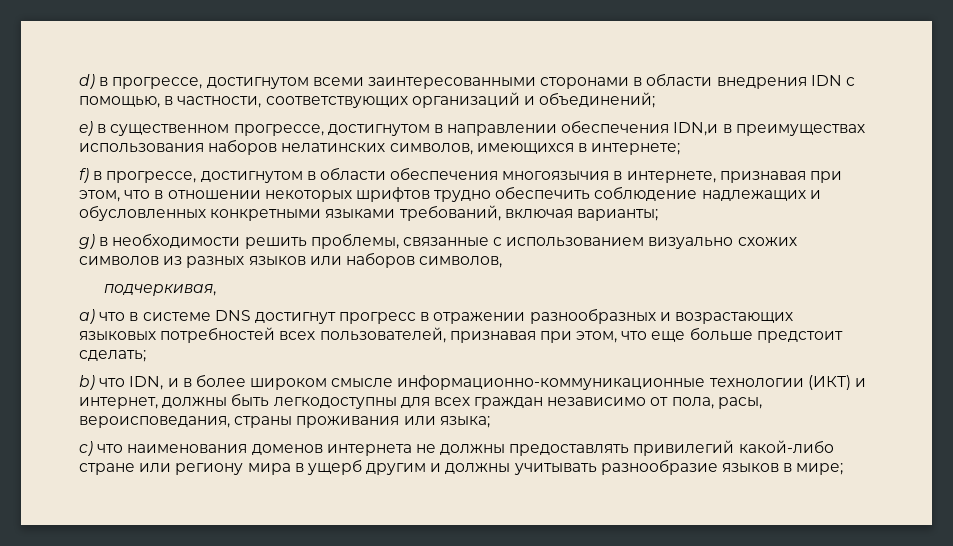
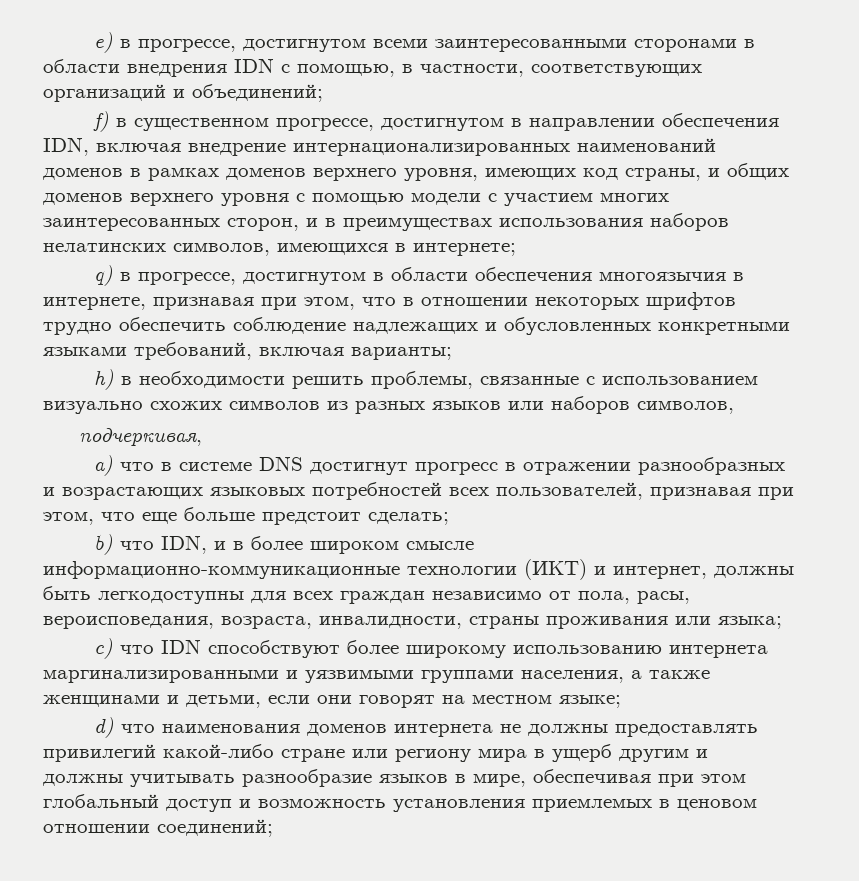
- d) в прогрессе, достигнутом всеми заинтересованными сторонами в области внедрения IDN с помощью, в частности, соответствующих организаций и объединений;
+ e) в прогрессе, достигнутом всеми заинтересованными сторонами в области внедрения IDN с помощью, в частности, соответствующих организаций и объединений;
- e) в существенном прогрессе, достигнутом в направлении обеспечения IDN,и в преимуществах использования наборов нелатинских символов, имеющихся в интернете;
+ f) в существенном прогрессе, достигнутом в направлении обеспечения IDN, включая внедрение интернационализированных наименований доменов в рамках доменов верхнего уровня, имеющих код страны, и общих доменов верхнего уровня с помощью модели с участием многих заинтересованных сторон, и в преимуществах использования наборов нелатинских символов, имеющихся в интернете;
- f) в прогрессе, достигнутом в области обеспечения многоязычия в интернете, признавая при этом, что в отношении некоторых шрифтов трудно обеспечить соблюдение надлежащих и обусловленных конкретными языками требований, включая варианты;
+ q) в прогрессе, достигнутом в области обеспечения многоязычия в интернете, признавая при этом, что в отношении некоторых шрифтов трудно обеспечить соблюдение надлежащих и обусловленных конкретными языками требований, включая варианты;
- g) в необходимости решить проблемы, связанные с использованием визуально схожих символов из разных языков или наборов символов,
+ h) в необходимости решить проблемы, связанные с использованием визуально схожих символов из разных языков или наборов символов,
- b) что IDN, и в более широком смысле информационно-коммуникационные технологии (ИКТ) и интернет, должны быть легкодоступны для всех граждан независимо от пола, расы, вероисповедания, страны проживания или языка;
+ b) что IDN, и в более широком смысле информационно-коммуникационные технологии (ИКТ) и интернет, должны быть легкодоступны для всех граждан независимо от пола, расы, вероисповедания, возраста, инвалидности, страны проживания или языка;
- c) что наименования доменов интернета не должны предоставлять привилегий какой-либо стране или региону мира в ущерб другим и должны учитывать разнообразие языков в мире;
+ c) что IDN способствуют более широкому использованию интернета маргинализированными и уязвимыми группами населения, а также женщинами и детьми, если они говорят на местном языке;
+ d) что наименования доменов интернета не должны предоставлять привилегий какой-либо стране или региону мира в ущерб другим и должны учитывать разнообразие языков в мире, обеспечивая при этом глобальный доступ и возможность установления приемлемых в ценовом отношении соединений;

